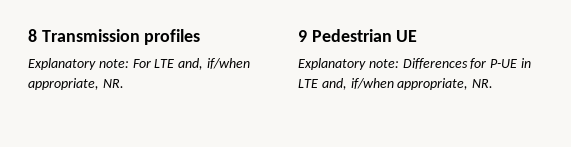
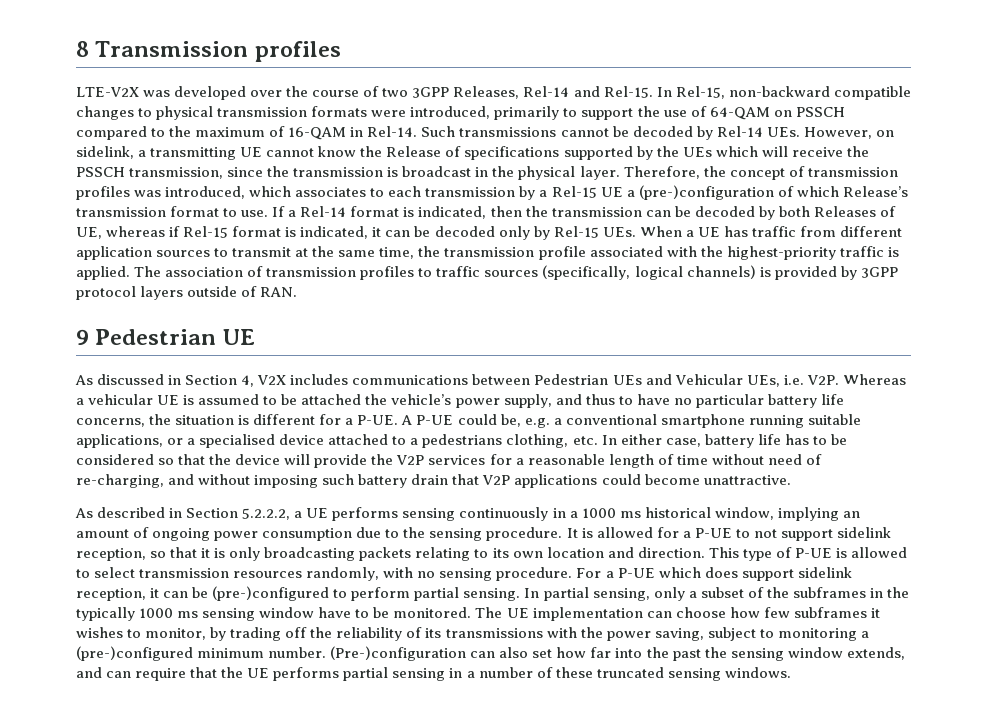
- Explanatory note: For LTE and, if/when appropriate, NR.
+ LTE-V2X was developed over the course of two 3GPP Releases, Rel-14 and Rel-15. In Rel-15, non-backward compatible changes to physical transmission formats were introduced, primarily to support the use of 64-QAM on PSSCH compared to the maximum of 16-QAM in Rel-14. Such transmissions cannot be decoded by Rel-14 UEs. However, on sidelink, a transmitting UE cannot know the Release of specifications supported by the UEs which will receive the PSSCH transmission, since the transmission is broadcast in the physical layer. Therefore, the concept of transmission profiles was introduced, which associates to each transmission by a Rel-15 UE a (pre-)configuration of which Release’s transmission format to use. If a Rel-14 format is indicated, then the transmission can be decoded by both Releases of UE, whereas if Rel-15 format is indicated, it can be decoded only by Rel-15 UEs. When a UE has traffic from different application sources to transmit at the same time, the transmission profile associated with the highest-priority traffic is applied. The association of transmission profiles to traffic sources (specifically, logical channels) is provided by 3GPP protocol layers outside of RAN.
  9 Pedestrian UE
- Explanatory note: Differences for P-UE in LTE and, if/when appropriate, NR.
+ As discussed in Section 4, V2X includes communications between Pedestrian UEs and Vehicular UEs, i.e. V2P. Whereas a vehicular UE is assumed to be attached the vehicle’s power supply, and thus to have no particular battery life concerns, the situation is different for a P-UE. A P-UE could be, e.g. a conventional smartphone running suitable applications, or a specialised device attached to a pedestrians clothing, etc. In either case, battery life has to be considered so that the device will provide the V2P services for a reasonable length of time without need of re-charging, and without imposing such battery drain that V2P applications could become unattractive.
+ As described in Section 5.2.2.2, a UE performs sensing continuously in a 1000 ms historical window, implying an amount of ongoing power consumption due to the sensing procedure. It is allowed for a P-UE to not support sidelink reception, so that it is only broadcasting packets relating to its own location and direction. This type of P-UE is allowed to select transmission resources randomly, with no sensing procedure. For a P-UE which does support sidelink reception, it can be (pre-)configured to perform partial sensing. In partial sensing, only a subset of the subframes in the typically 1000 ms sensing window have to be monitored. The UE implementation can choose how few subframes it wishes to monitor, by trading off the reliability of its transmissions with the power saving, subject to monitoring a (pre-)configured minimum number. (Pre-)configuration can also set how far into the past the sensing window extends, and can require that the UE performs partial sensing in a number of these truncated sensing windows.

